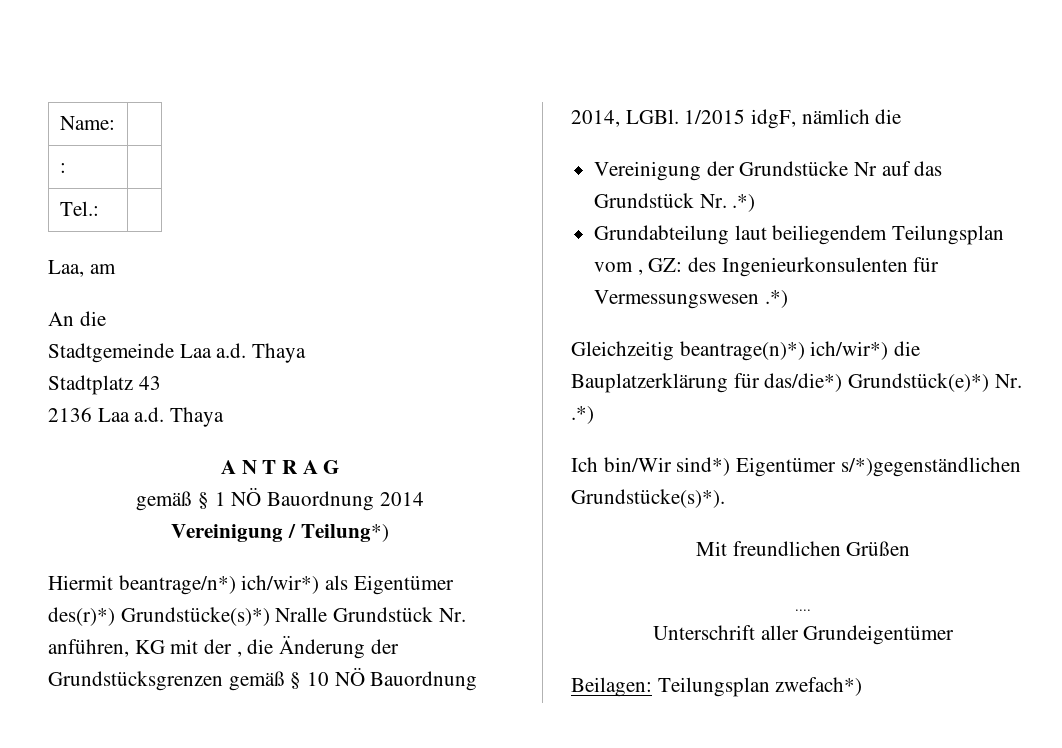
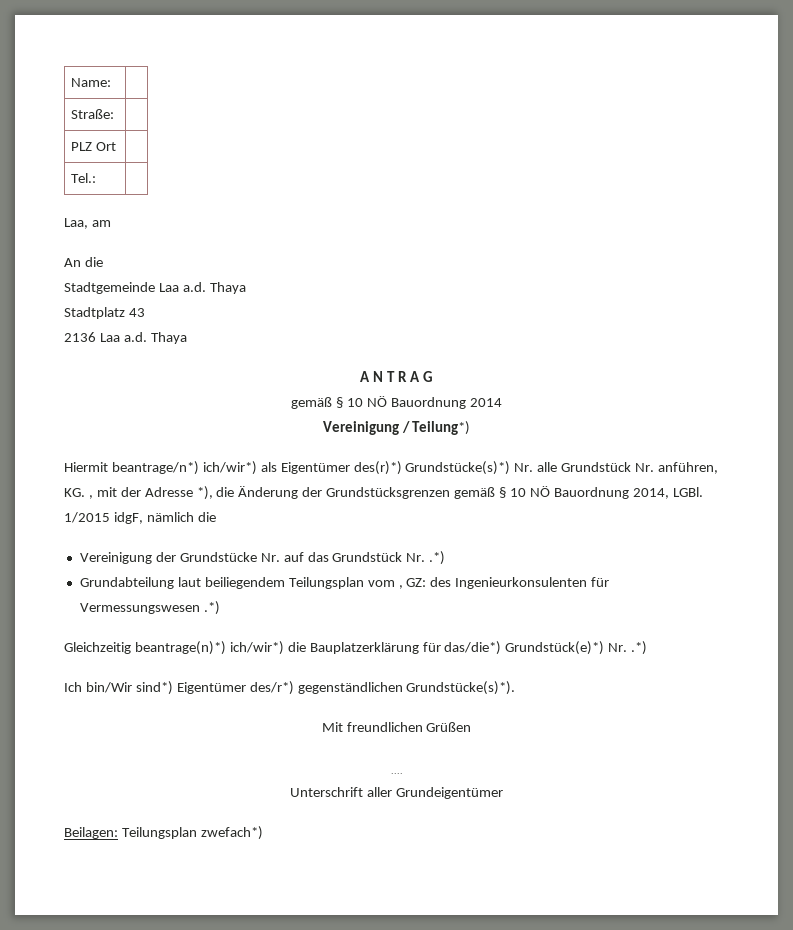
- : |
+ Straße: |
+ PLZ Ort |
- gemäß § 1 NÖ Bauordnung 2014
+ gemäß § 10 NÖ Bauordnung 2014
- Hiermit beantrage/n*) ich/wir*) als Eigentümer des(r)*) Grundstücke(s)*) Nralle Grundstück Nr. anführen, KG mit der , die Änderung der Grundstücksgrenzen gemäß § 10 NÖ Bauordnung 2014, LGBl.
+ Hiermit beantrage/n*) ich/wir*) als Eigentümer des(r)*) Grundstücke(s)*) Nr. alle Grundstück Nr. anführen, KG. , mit der Adresse *), die Änderung der Grundstücksgrenzen gemäß § 10 NÖ Bauordnung 2014, LGBl.
- Vereinigung der Grundstücke Nr auf das Grundstück Nr. .*)
+ Vereinigung der Grundstücke Nr. auf das Grundstück Nr. .*)
- Ich bin/Wir sind*) Eigentümer s/*)gegenständlichen Grundstücke(s)*).
+ Ich bin/Wir sind*) Eigentümer des/r*) gegenständlichen Grundstücke(s)*).

